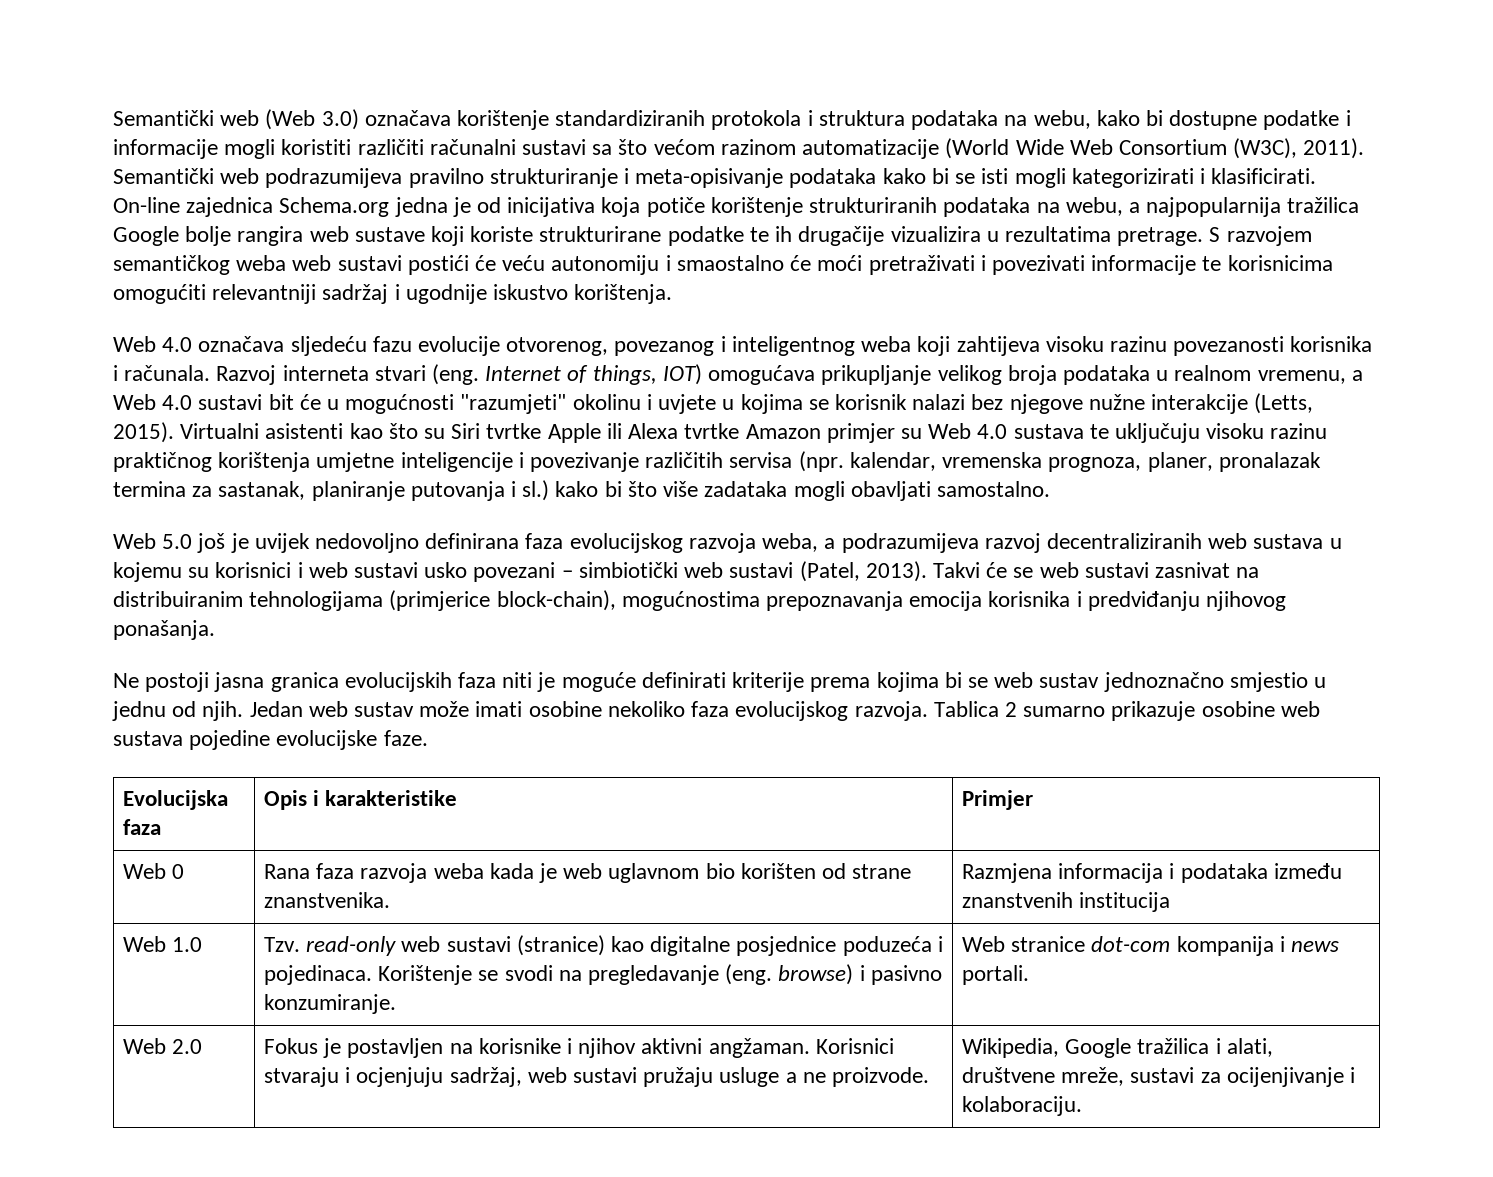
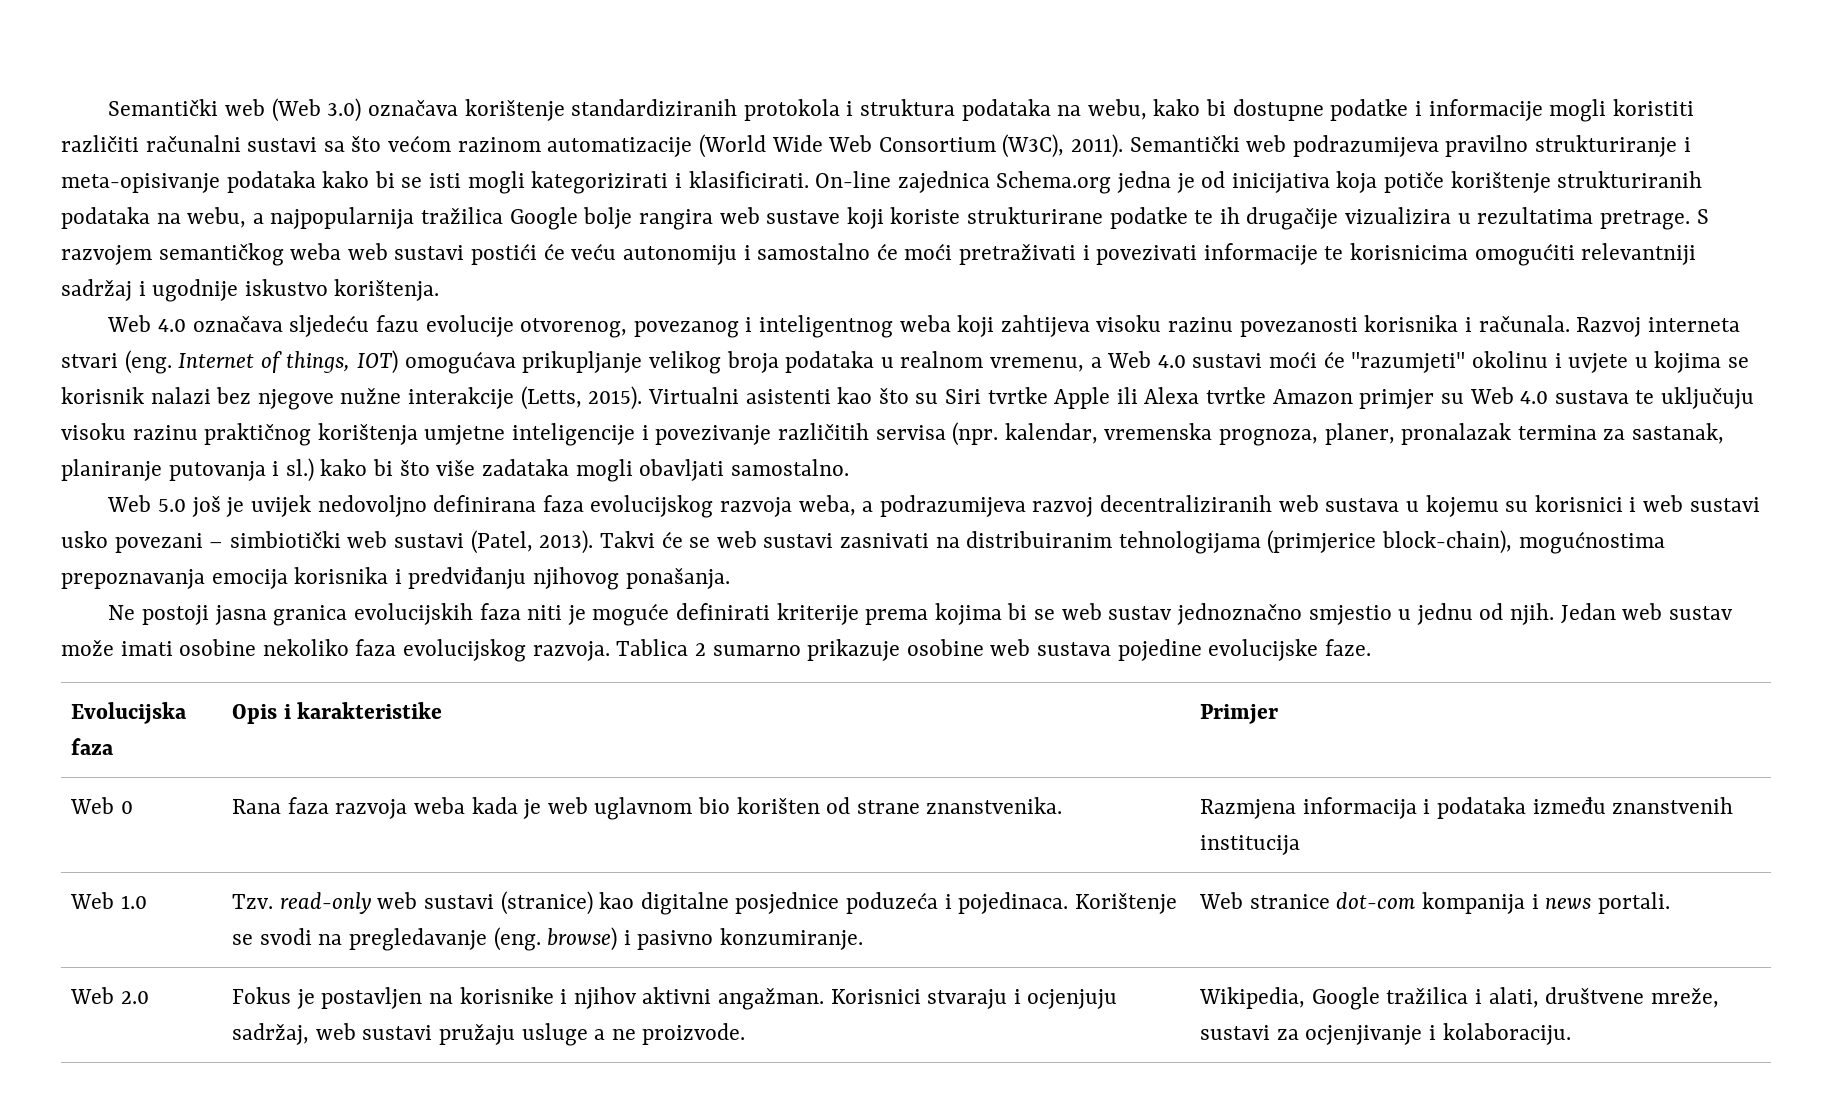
- S razvojem semantičkog weba web sustavi postići će veću autonomiju i smaostalno će moći pretraživati i povezivati informacije te korisnicima omogućiti relevantniji sadržaj i ugodnije iskustvo korištenja.
+ S razvojem semantičkog weba web sustavi postići će veću autonomiju i samostalno će moći pretraživati i povezivati informacije te korisnicima omogućiti relevantniji sadržaj i ugodnije iskustvo korištenja.
- Internet of things, IOT) omogućava prikupljanje velikog broja podataka u realnom vremenu, a Web 4.0 sustavi bit će u mogućnosti "razumjeti" okolinu i uvjete u kojima se korisnik nalazi bez njegove nužne interakcije (Letts, 2015).
+ Internet of things, IOT) omogućava prikupljanje velikog broja podataka u realnom vremenu, a Web 4.0 sustavi moći će "razumjeti" okolinu i uvjete u kojima se korisnik nalazi bez njegove nužne interakcije (Letts, 2015).
- Takvi će se web sustavi zasnivat na distribuiranim tehnologijama (primjerice block-chain), mogućnostima prepoznavanja emocija korisnika i predviđanju njihovog ponašanja.
+ Takvi će se web sustavi zasnivati na distribuiranim tehnologijama (primjerice block-chain), mogućnostima prepoznavanja emocija korisnika i predviđanju njihovog ponašanja.
- Web 2.0 | Fokus je postavljen na korisnike i njihov aktivni angžaman. Korisnici stvaraju i ocjenjuju sadržaj, web sustavi pružaju usluge a ne proizvode. | Wikipedia, Google tražilica i alati, društvene mreže, sustavi za ocijenjivanje i kolaboraciju.
+ Web 2.0 | Fokus je postavljen na korisnike i njihov aktivni angažman. Korisnici stvaraju i ocjenjuju sadržaj, web sustavi pružaju usluge a ne proizvode. | Wikipedia, Google tražilica i alati, društvene mreže, sustavi za ocjenjivanje i kolaboraciju.

